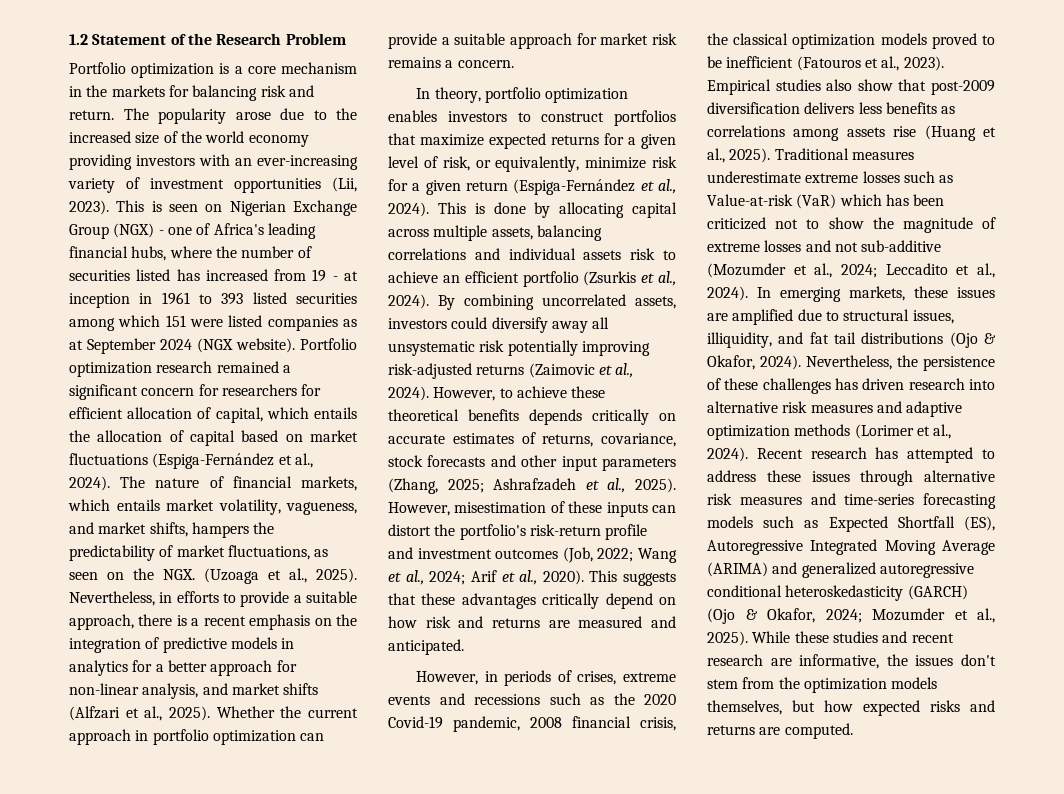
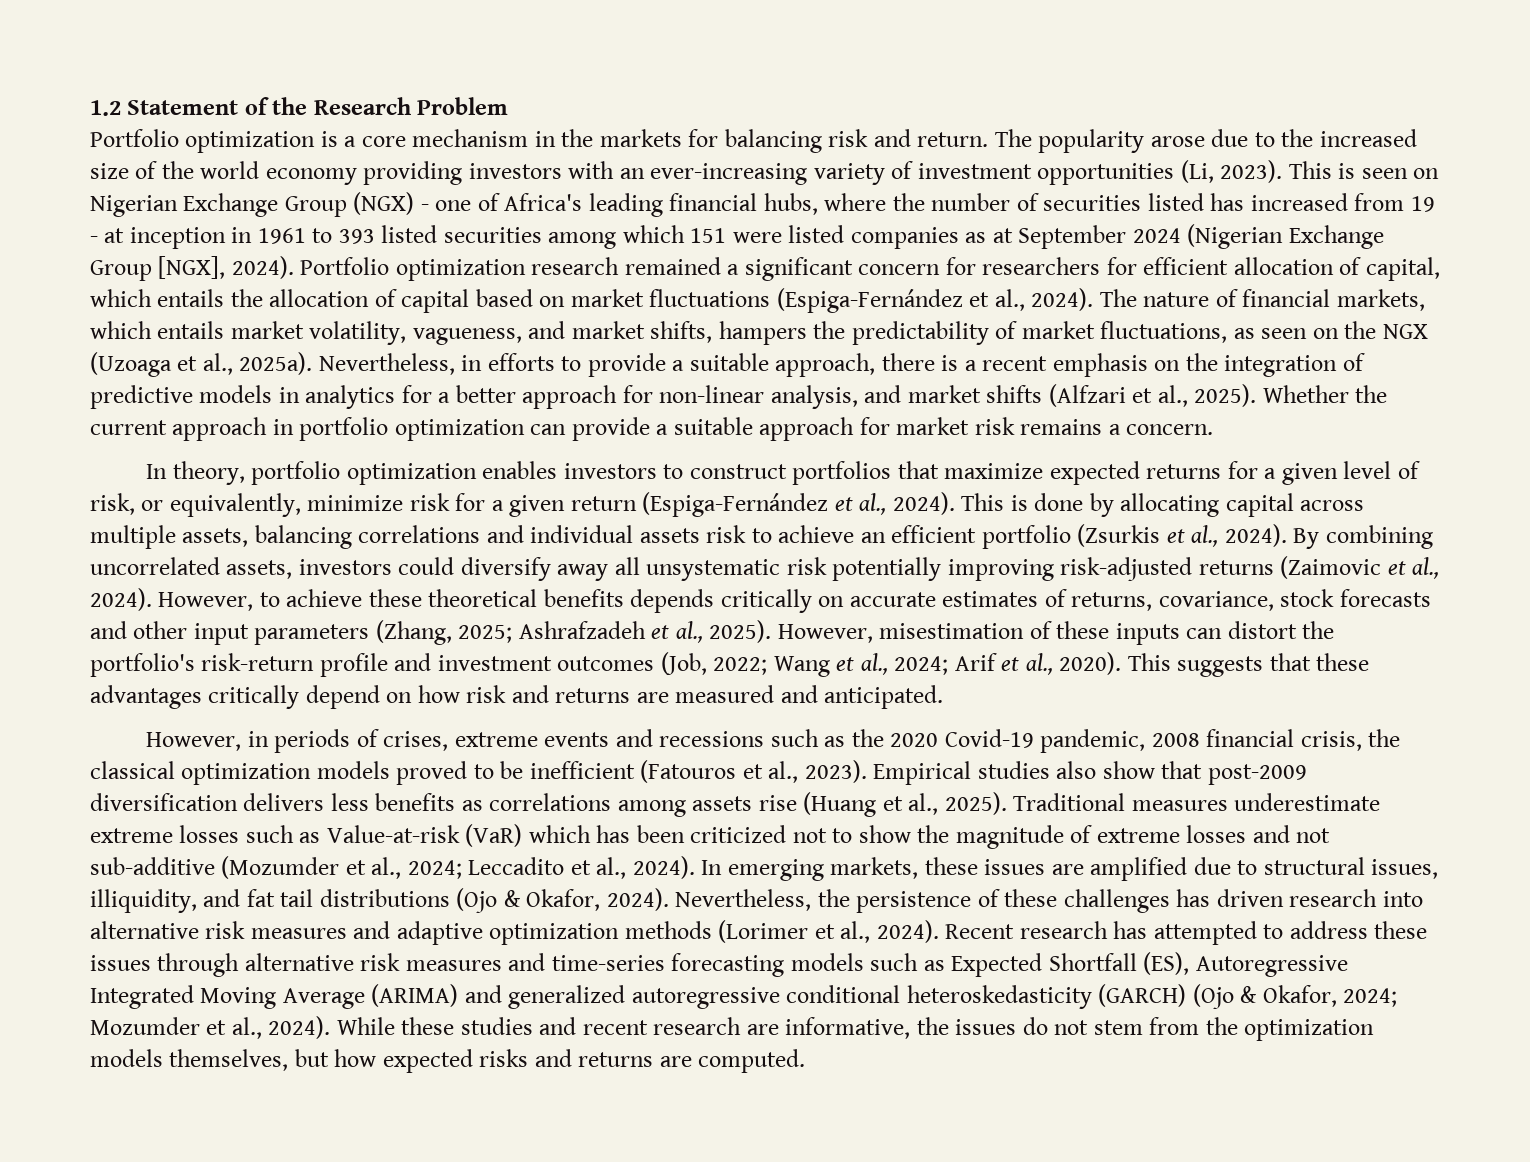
- The popularity arose due to the increased size of the world economy providing investors with an ever-increasing variety of investment opportunities (Lii, 2023).
+ The popularity arose due to the increased size of the world economy providing investors with an ever-increasing variety of investment opportunities (Li, 2023).
- This is seen on Nigerian Exchange Group (NGX) - one of Africa's leading financial hubs, where the number of securities listed has increased from 19 - at inception in 1961 to 393 listed securities among which 151 were listed companies as at September 2024 (NGX website).
+ This is seen on Nigerian Exchange Group (NGX) - one of Africa's leading financial hubs, where the number of securities listed has increased from 19 - at inception in 1961 to 393 listed securities among which 151 were listed companies as at September 2024 (Nigerian Exchange Group [NGX], 2024).
- The nature of financial markets, which entails market volatility, vagueness, and market shifts, hampers the predictability of market fluctuations, as seen on the NGX. (Uzoaga et al., 2025).
+ The nature of financial markets, which entails market volatility, vagueness, and market shifts, hampers the predictability of market fluctuations, as seen on the NGX (Uzoaga et al., 2025a).
- Recent research has attempted to address these issues through alternative risk measures and time-series forecasting models such as Expected Shortfall (ES), Autoregressive Integrated Moving Average (ARIMA) and generalized autoregressive conditional heteroskedasticity (GARCH) (Ojo & Okafor, 2024; Mozumder et al., 2025).
+ Recent research has attempted to address these issues through alternative risk measures and time-series forecasting models such as Expected Shortfall (ES), Autoregressive Integrated Moving Average (ARIMA) and generalized autoregressive conditional heteroskedasticity (GARCH) (Ojo & Okafor, 2024; Mozumder et al., 2024).
- While these studies and recent research are informative, the issues don't stem from the optimization models themselves, but how expected risks and returns are computed.
+ While these studies and recent research are informative, the issues do not stem from the optimization models themselves, but how expected risks and returns are computed.

